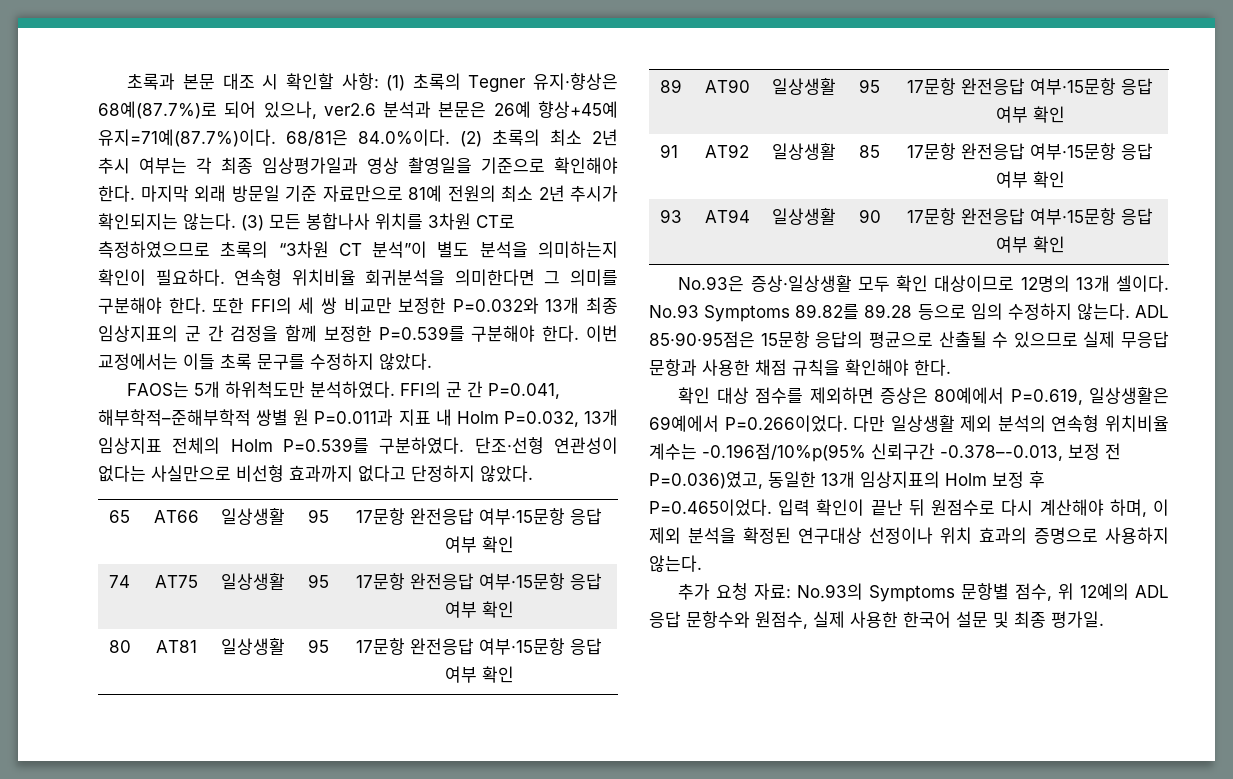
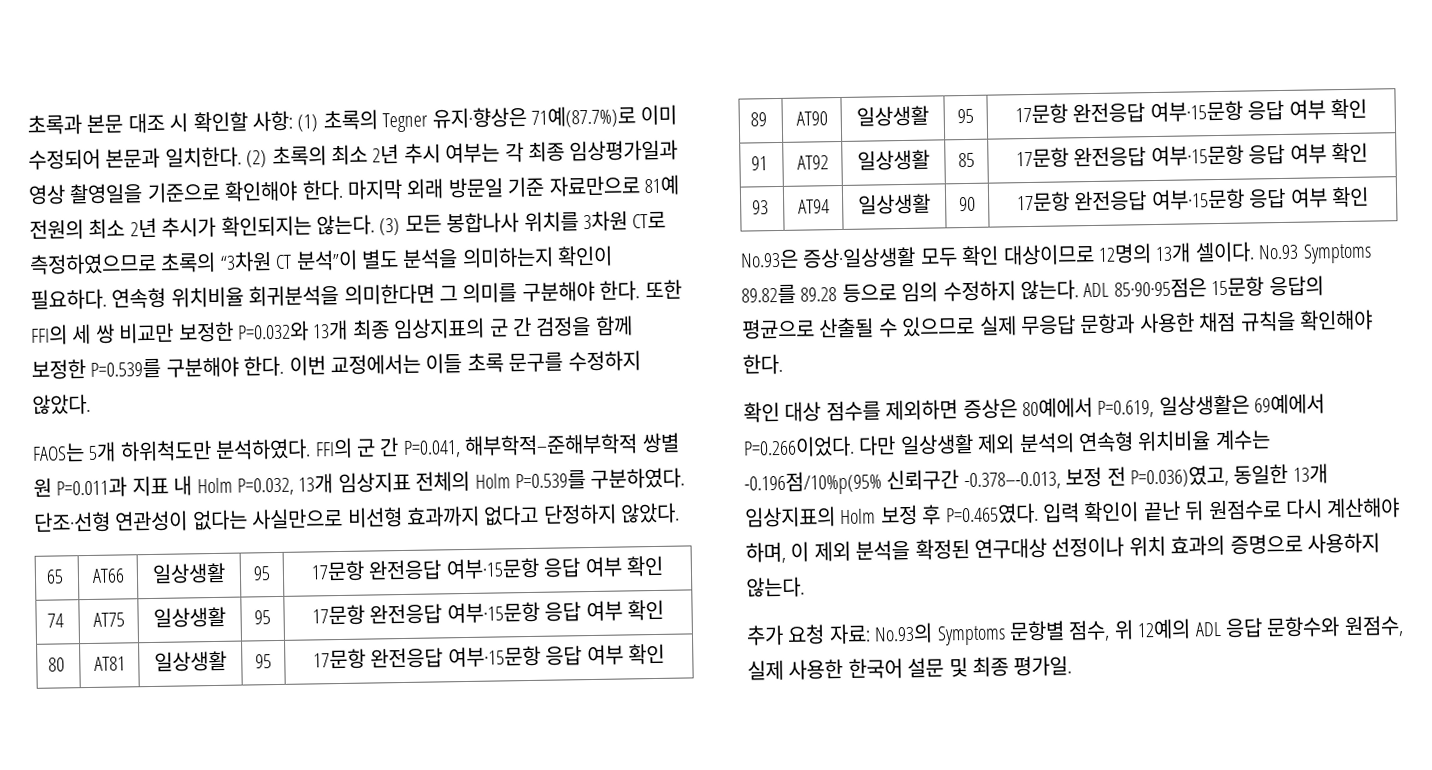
- 초록과 본문 대조 시 확인할 사항: (1) 초록의 Tegner 유지·향상은 68예(87.7%)로 되어 있으나, ver2.6 분석과 본문은 26예 향상+45예 유지=71예(87.7%)이다. 68/81은 84.0%이다. (2) 초록의 최소 2년 추시 여부는 각 최종 임상평가일과 영상 촬영일을 기준으로 확인해야 한다.
+ 초록과 본문 대조 시 확인할 사항: (1) 초록의 Tegner 유지·향상은 71예(87.7%)로 이미 수정되어 본문과 일치한다. (2) 초록의 최소 2년 추시 여부는 각 최종 임상평가일과 영상 촬영일을 기준으로 확인해야 한다.
- 확인 대상 점수를 제외하면 증상은 80예에서 P=0.619, 일상생활은 69예에서 P=0.266이었다. 다만 일상생활 제외 분석의 연속형 위치비율 계수는 -0.196점/10%p(95% 신뢰구간 -0.378–-0.013, 보정 전 P=0.036)였고, 동일한 13개 임상지표의 Holm 보정 후 P=0.465이었다. 입력 확인이 끝난 뒤 원점수로 다시 계산해야 하며, 이 제외 분석을 확정된 연구대상 선정이나 위치 효과의 증명으로 사용하지 않는다.
+ 확인 대상 점수를 제외하면 증상은 80예에서 P=0.619, 일상생활은 69예에서 P=0.266이었다. 다만 일상생활 제외 분석의 연속형 위치비율 계수는 -0.196점/10%p(95% 신뢰구간 -0.378–-0.013, 보정 전 P=0.036)였고, 동일한 13개 임상지표의 Holm 보정 후 P=0.465였다. 입력 확인이 끝난 뒤 원점수로 다시 계산해야 하며, 이 제외 분석을 확정된 연구대상 선정이나 위치 효과의 증명으로 사용하지 않는다.

